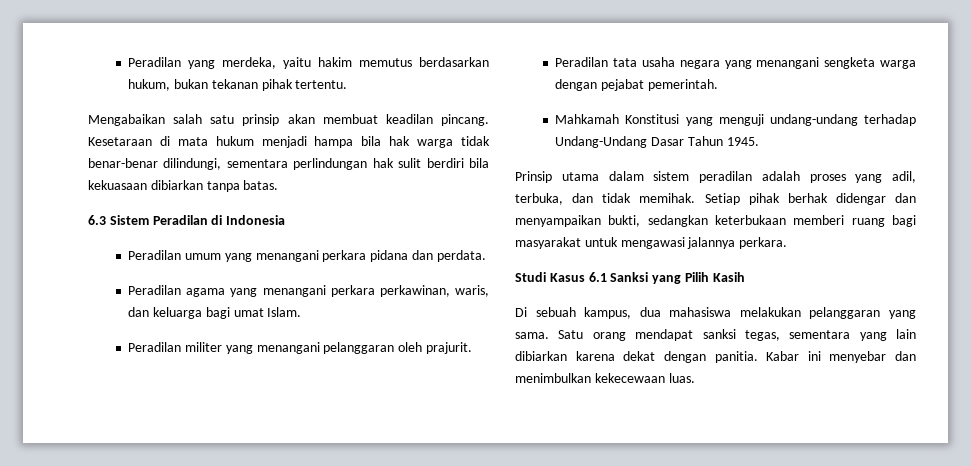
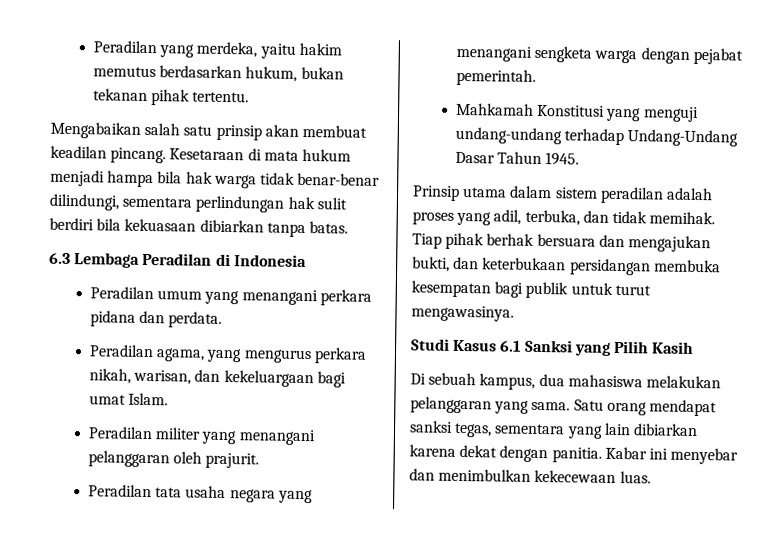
- 6.3 Sistem Peradilan di Indonesia
+ 6.3 Lembaga Peradilan di Indonesia
- Peradilan agama yang menangani perkara perkawinan, waris, dan keluarga bagi umat Islam.
+ Peradilan agama, yang mengurus perkara nikah, warisan, dan kekeluargaan bagi umat Islam.
- Setiap pihak berhak didengar dan menyampaikan bukti, sedangkan keterbukaan memberi ruang bagi masyarakat untuk mengawasi jalannya perkara.
+ Tiap pihak berhak bersuara dan mengajukan bukti, dan keterbukaan persidangan membuka kesempatan bagi publik untuk turut mengawasinya.

